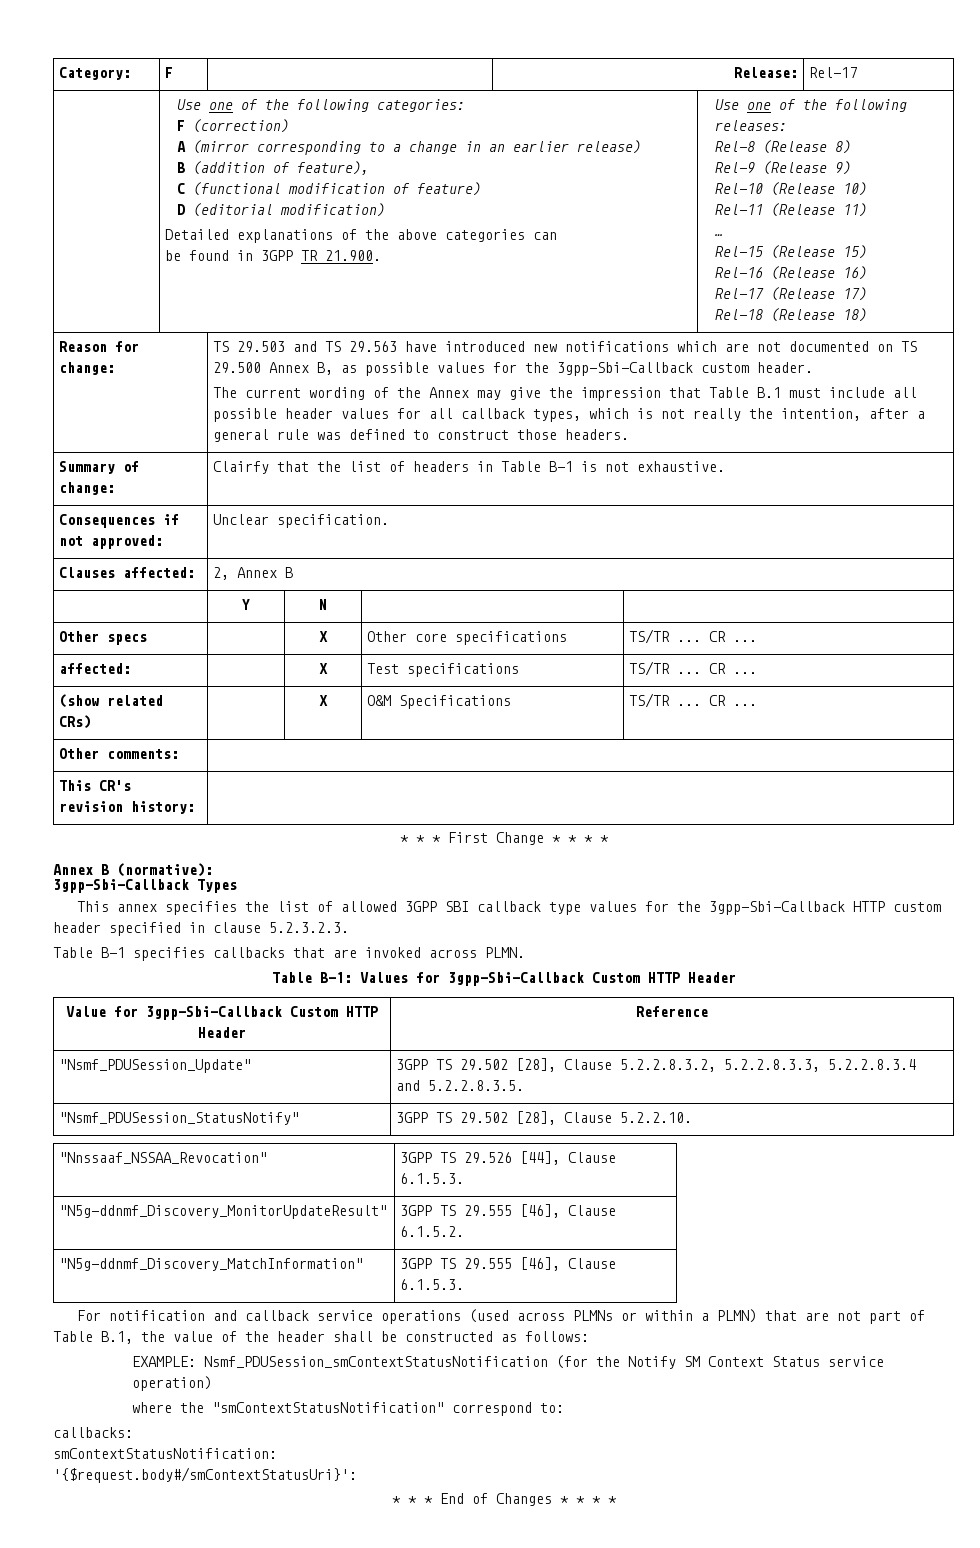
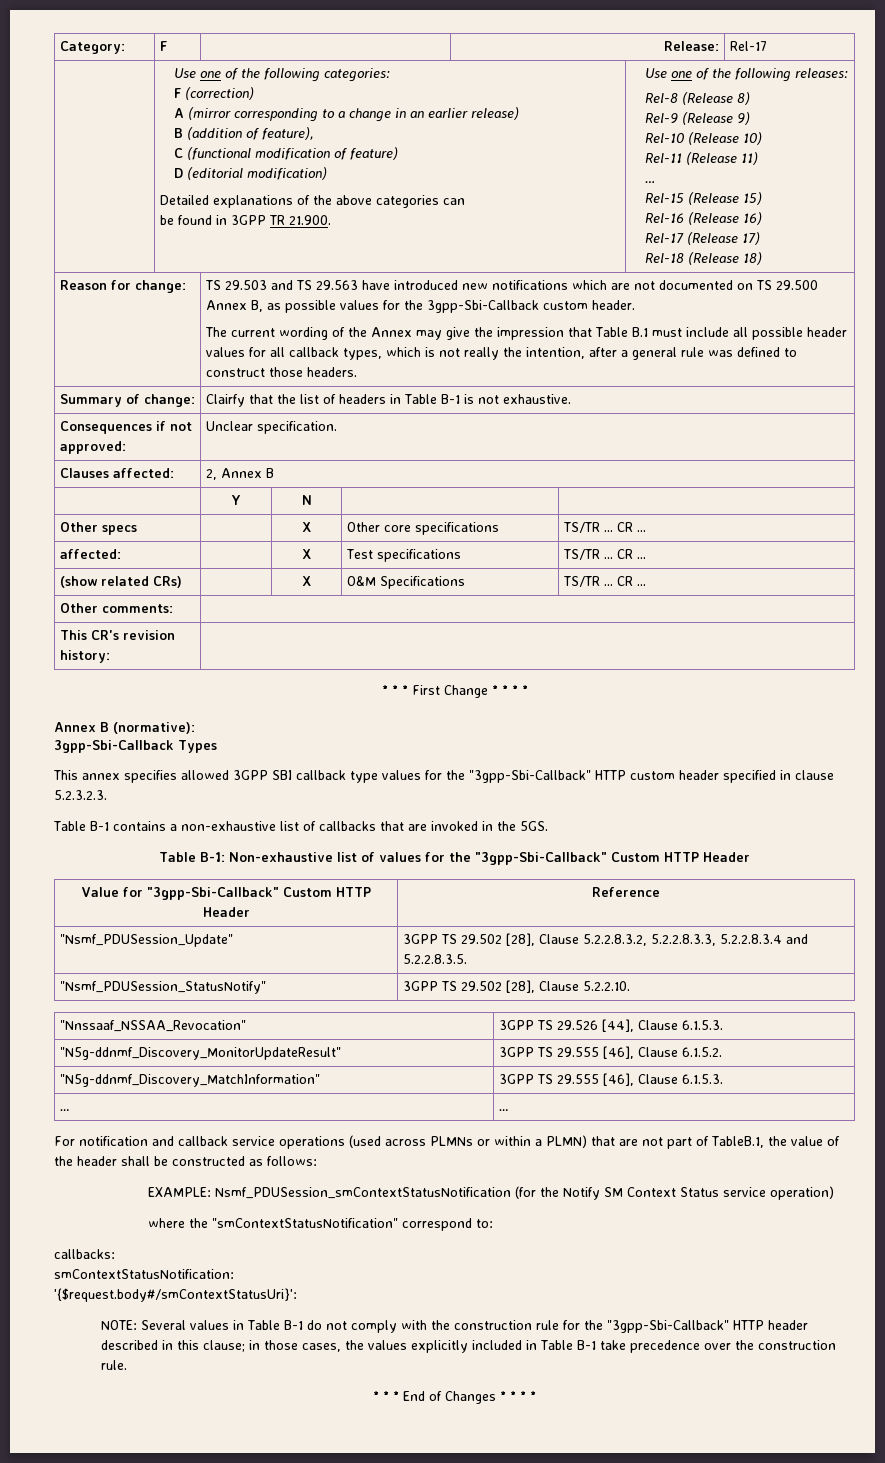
- This annex specifies the list of allowed 3GPP SBI callback type values for the 3gpp-Sbi-Callback HTTP custom header specified in clause 5.2.3.2.3.
+ This annex specifies allowed 3GPP SBI callback type values for the "3gpp-Sbi-Callback" HTTP custom header specified in clause 5.2.3.2.3.
- Table B-1 specifies callbacks that are invoked across PLMN.
+ Table B-1 contains a non-exhaustive list of callbacks that are invoked in the 5GS.
- Table B-1: Values for 3gpp-Sbi-Callback Custom HTTP Header
+ Table B-1: Non-exhaustive list of values for the "3gpp-Sbi-Callback" Custom HTTP Header
- Value for 3gpp-Sbi-Callback Custom HTTP Header | Reference
+ Value for "3gpp-Sbi-Callback" Custom HTTP Header | Reference
+ … | …
- For notification and callback service operations (used across PLMNs or within a PLMN) that are not part of Table B.1, the value of the header shall be constructed as follows:
+ For notification and callback service operations (used across PLMNs or within a PLMN) that are not part of TableB.1, the value of the header shall be constructed as follows:
+ NOTE: Several values in Table B-1 do not comply with the construction rule for the "3gpp-Sbi-Callback" HTTP header described in this clause; in those cases, the values explicitly included in Table B-1 take precedence over the construction rule.

